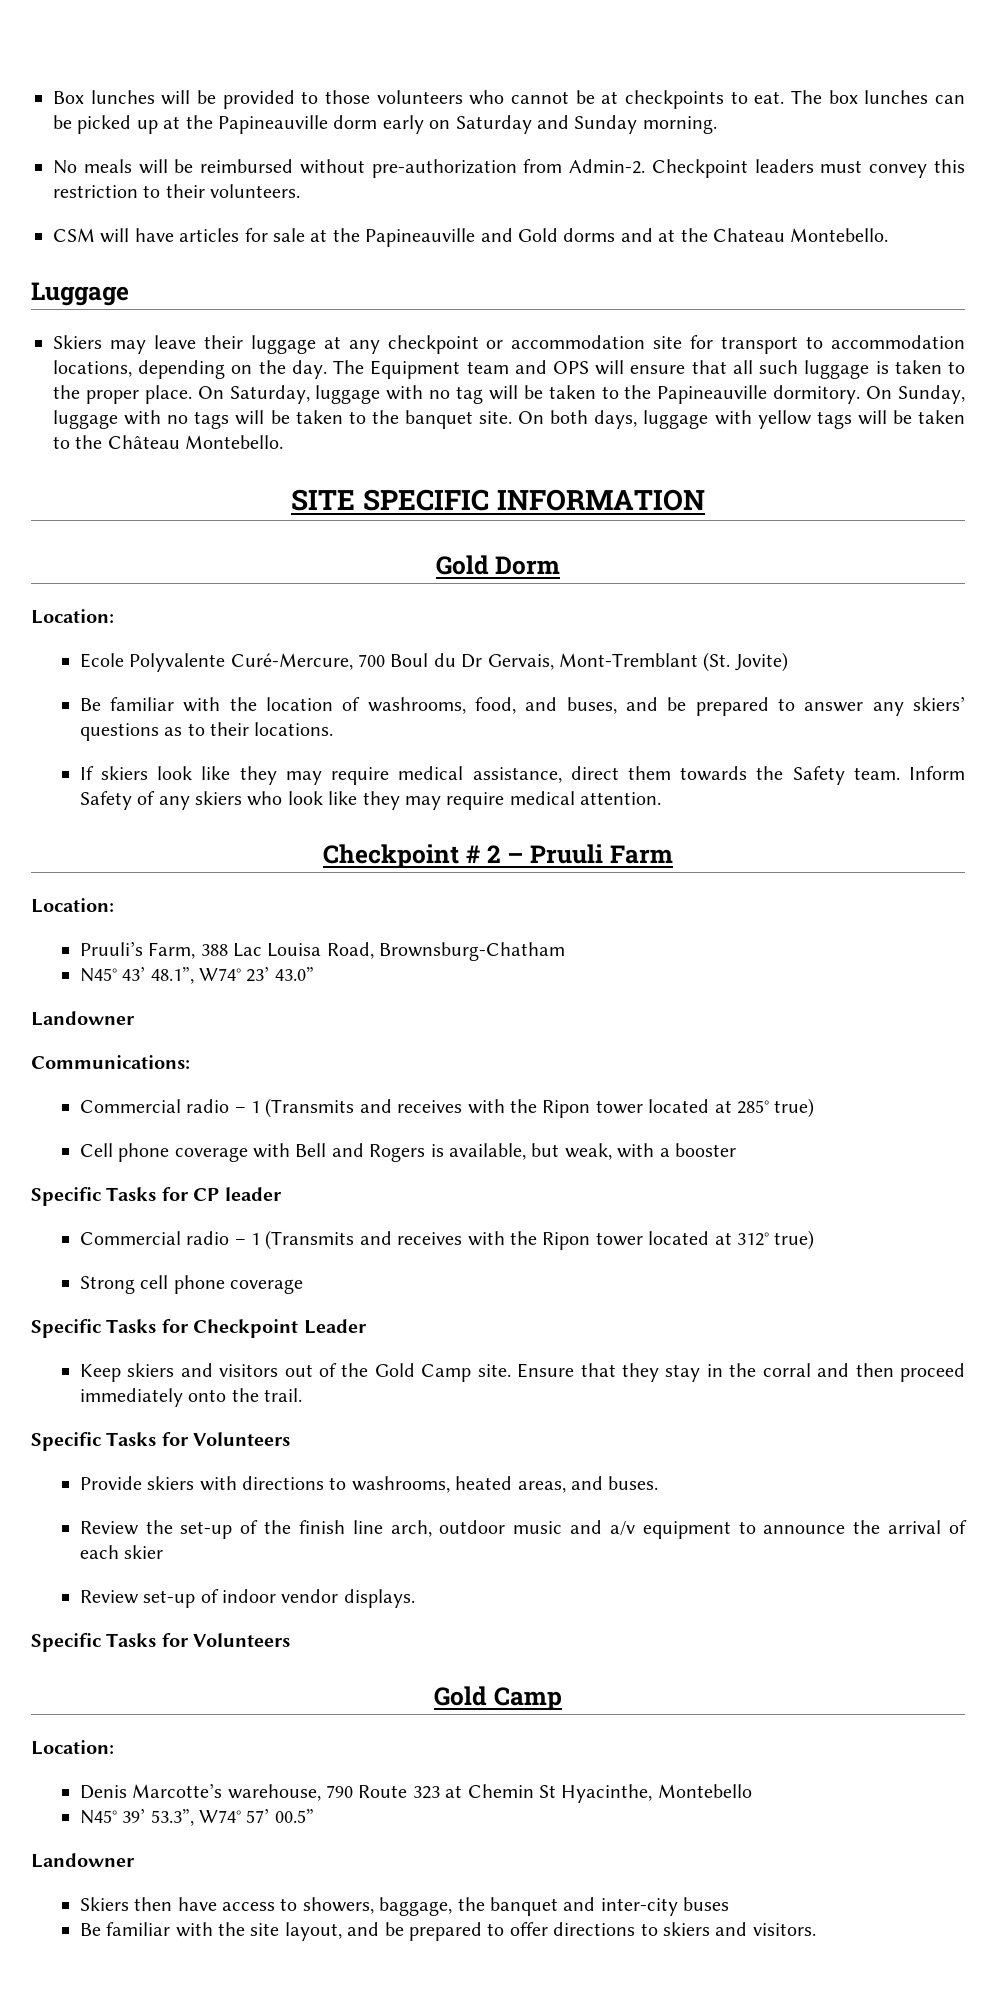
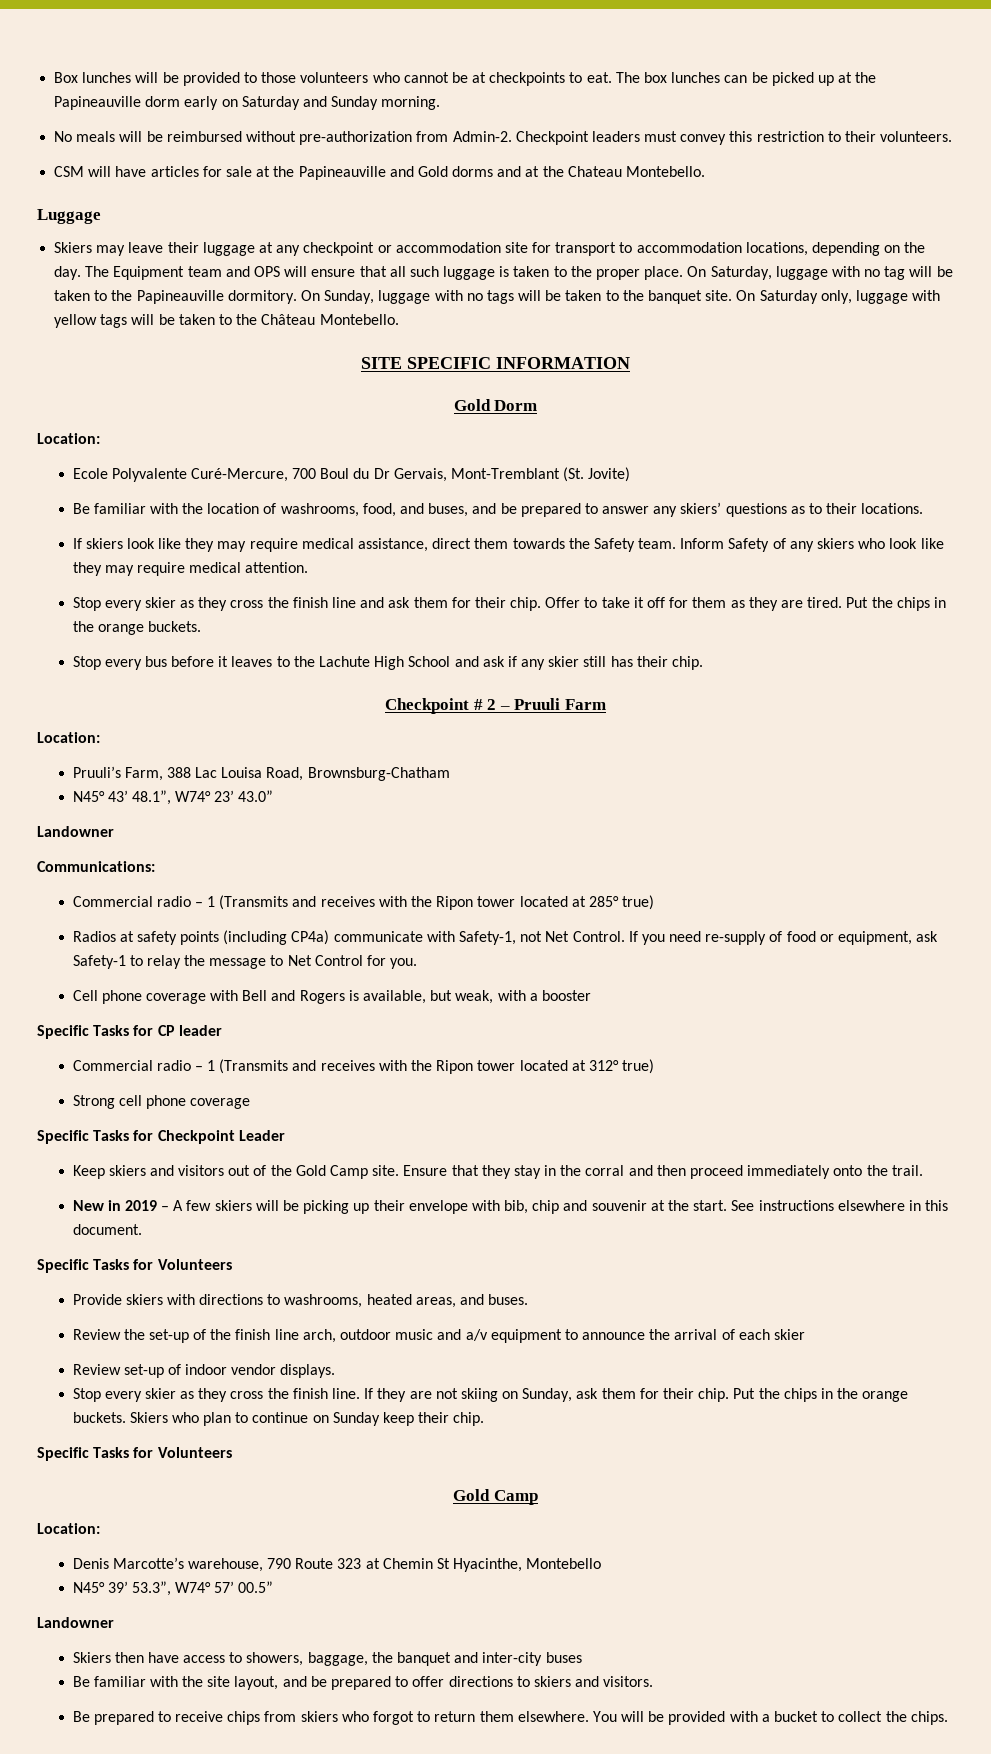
- On both days, luggage with yellow tags will be taken to the Château Montebello.
+ On Saturday only, luggage with yellow tags will be taken to the Château Montebello.
+ Stop every skier as they cross the finish line and ask them for their chip. Offer to take it off for them as they are tired. Put the chips in the orange buckets.
+ Stop every bus before it leaves to the Lachute High School and ask if any skier still has their chip.
+ Radios at safety points (including CP4a) communicate with Safety-1, not Net Control. If you need re-supply of food or equipment, ask Safety-1 to relay the message to Net Control for you.
+ New in 2019 – A few skiers will be picking up their envelope with bib, chip and souvenir at the start. See instructions elsewhere in this document.
+ Stop every skier as they cross the finish line. If they are not skiing on Sunday, ask them for their chip. Put the chips in the orange buckets. Skiers who plan to continue on Sunday keep their chip.
+ Be prepared to receive chips from skiers who forgot to return them elsewhere. You will be provided with a bucket to collect the chips.

